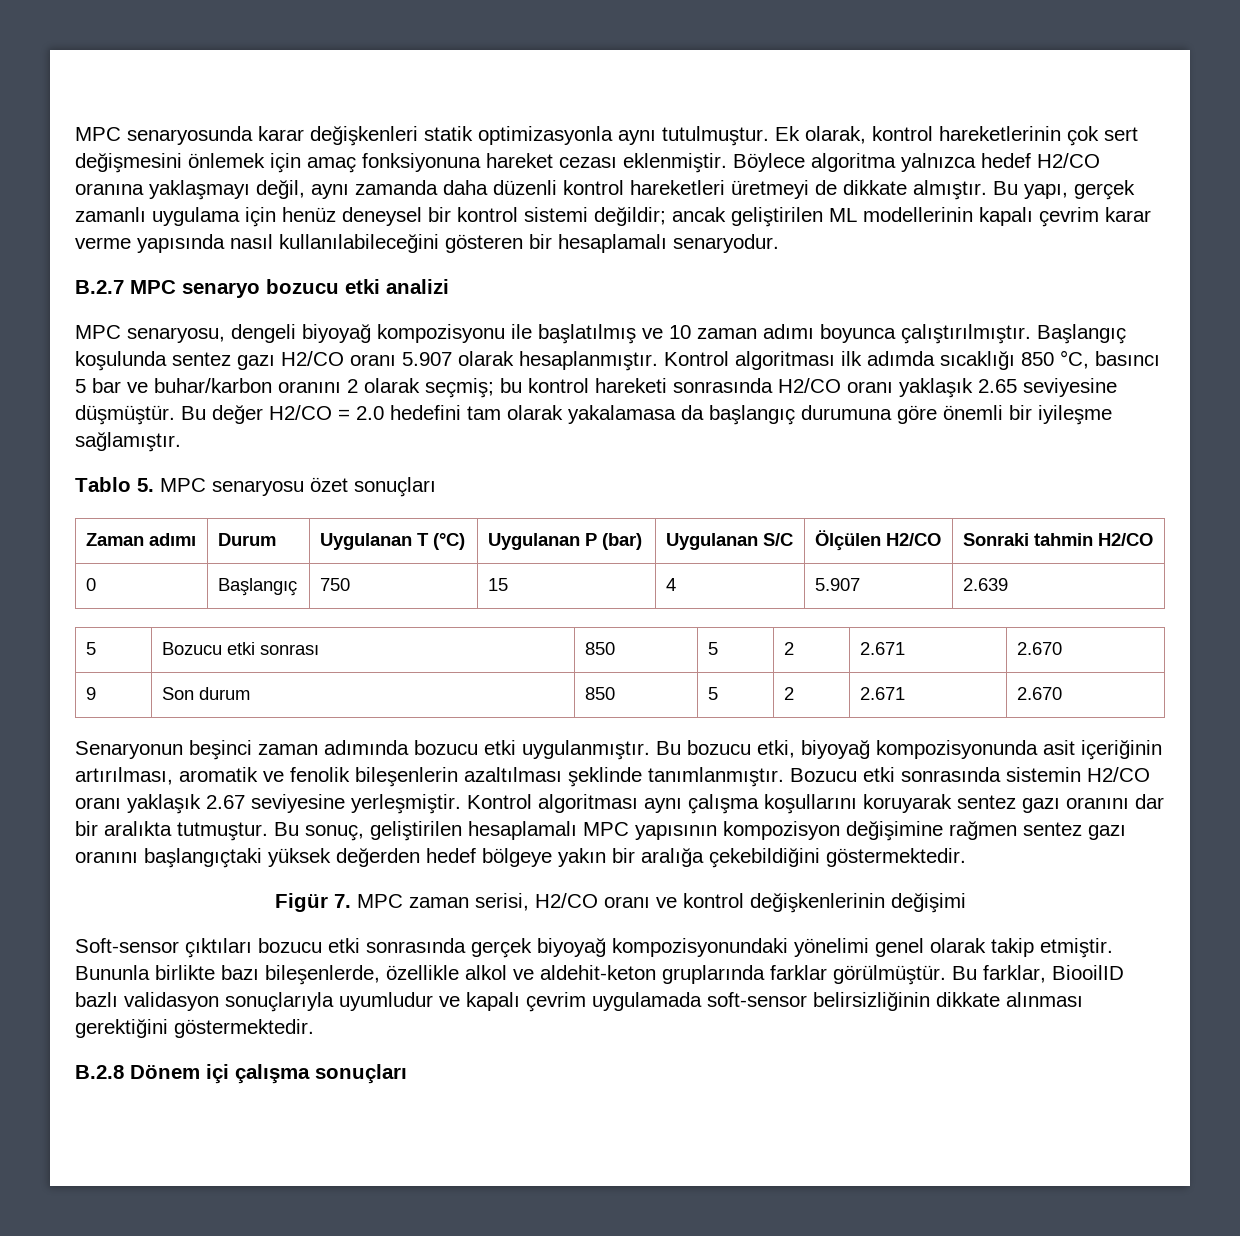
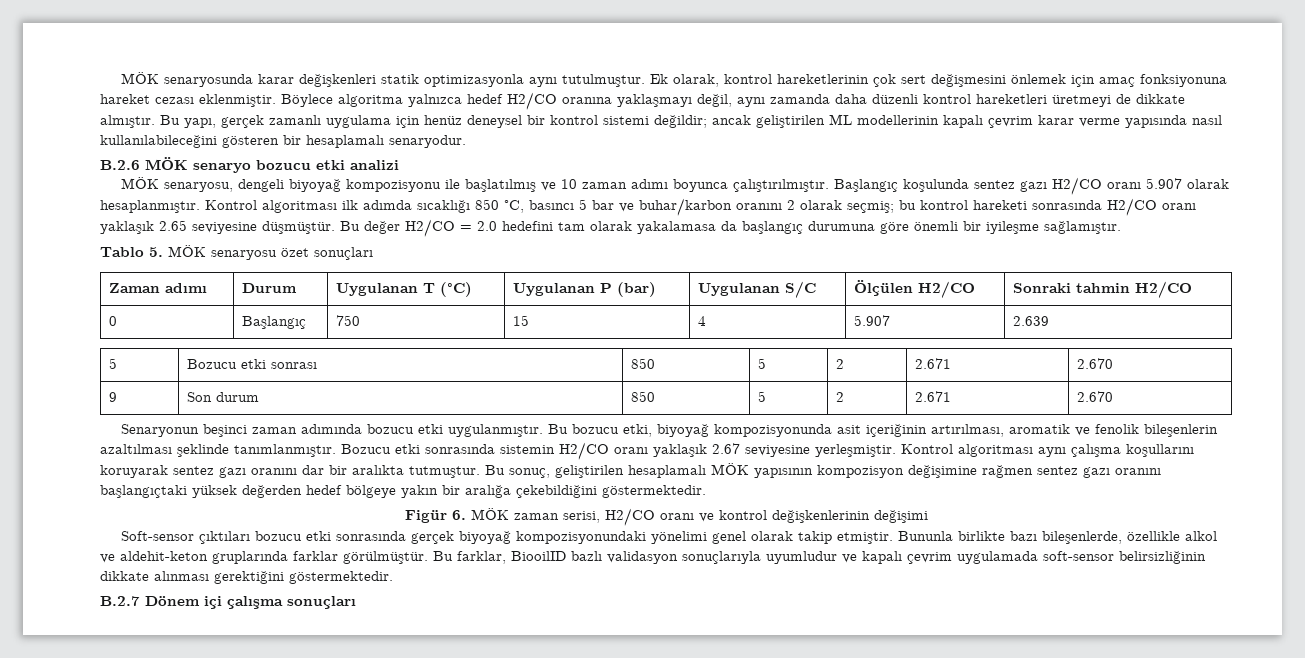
- MPC senaryosunda karar değişkenleri statik optimizasyonla aynı tutulmuştur.
+ MÖK senaryosunda karar değişkenleri statik optimizasyonla aynı tutulmuştur.
- B.2.7 MPC senaryo bozucu etki analizi
+ B.2.6 MÖK senaryo bozucu etki analizi
- MPC senaryosu, dengeli biyoyağ kompozisyonu ile başlatılmış ve 10 zaman adımı boyunca çalıştırılmıştır.
+ MÖK senaryosu, dengeli biyoyağ kompozisyonu ile başlatılmış ve 10 zaman adımı boyunca çalıştırılmıştır.
- Tablo 5. MPC senaryosu özet sonuçları
+ Tablo 5. MÖK senaryosu özet sonuçları
- Bu sonuç, geliştirilen hesaplamalı MPC yapısının kompozisyon değişimine rağmen sentez gazı oranını başlangıçtaki yüksek değerden hedef bölgeye yakın bir aralığa çekebildiğini göstermektedir.
+ Bu sonuç, geliştirilen hesaplamalı MÖK yapısının kompozisyon değişimine rağmen sentez gazı oranını başlangıçtaki yüksek değerden hedef bölgeye yakın bir aralığa çekebildiğini göstermektedir.
- Figür 7. MPC zaman serisi, H2/CO oranı ve kontrol değişkenlerinin değişimi
+ Figür 6. MÖK zaman serisi, H2/CO oranı ve kontrol değişkenlerinin değişimi
- B.2.8 Dönem içi çalışma sonuçları
+ B.2.7 Dönem içi çalışma sonuçları

